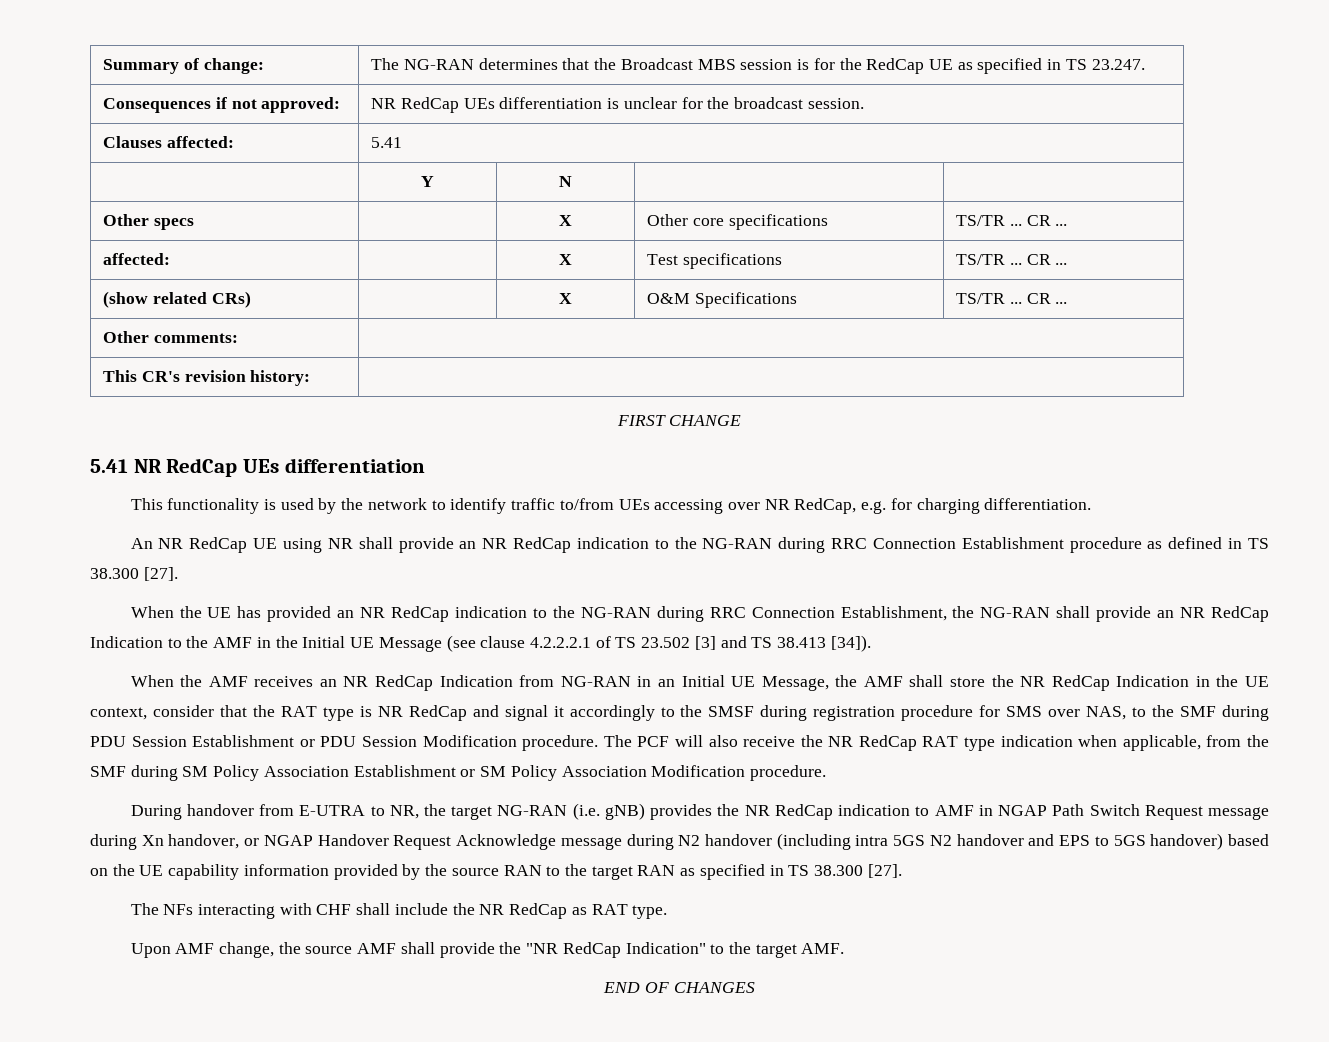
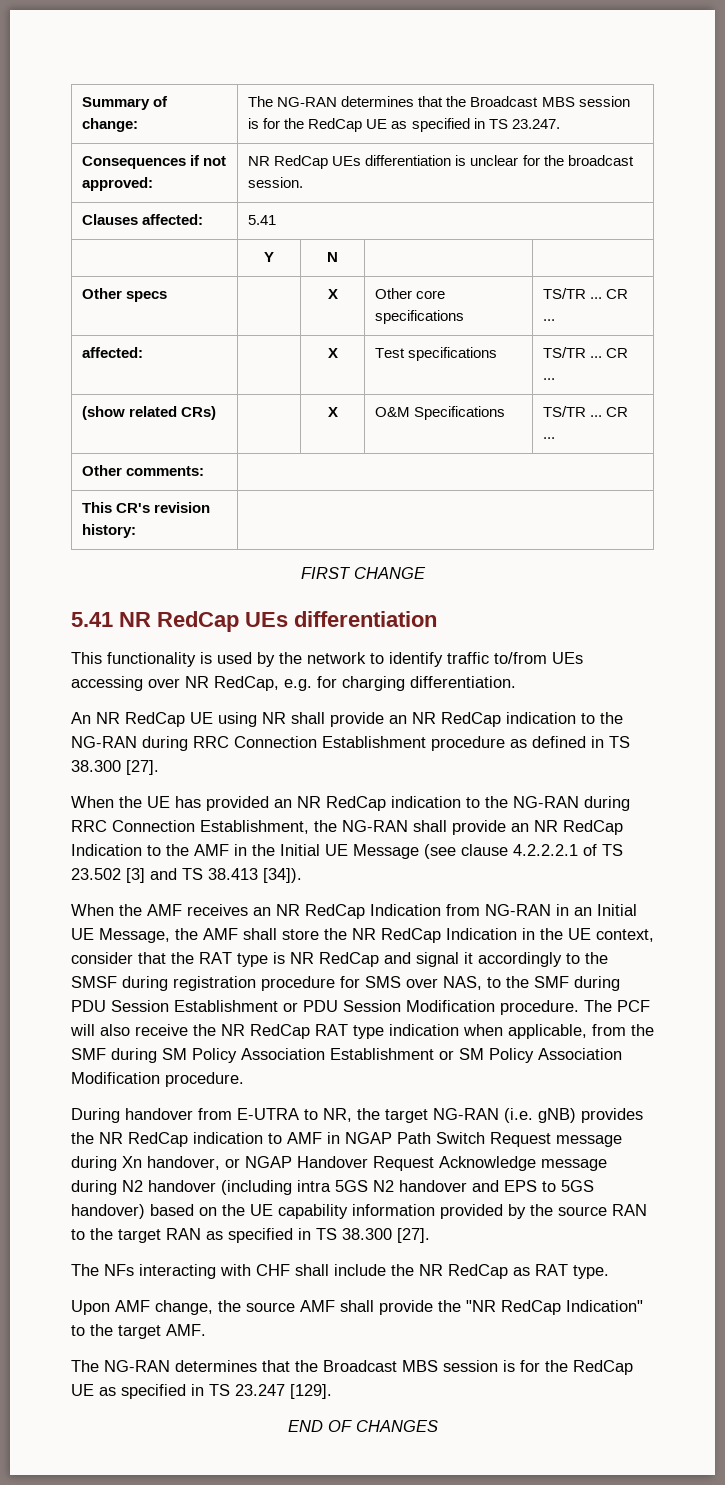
+ The NG-RAN determines that the Broadcast MBS session is for the RedCap UE as specified in TS 23.247 [129].

